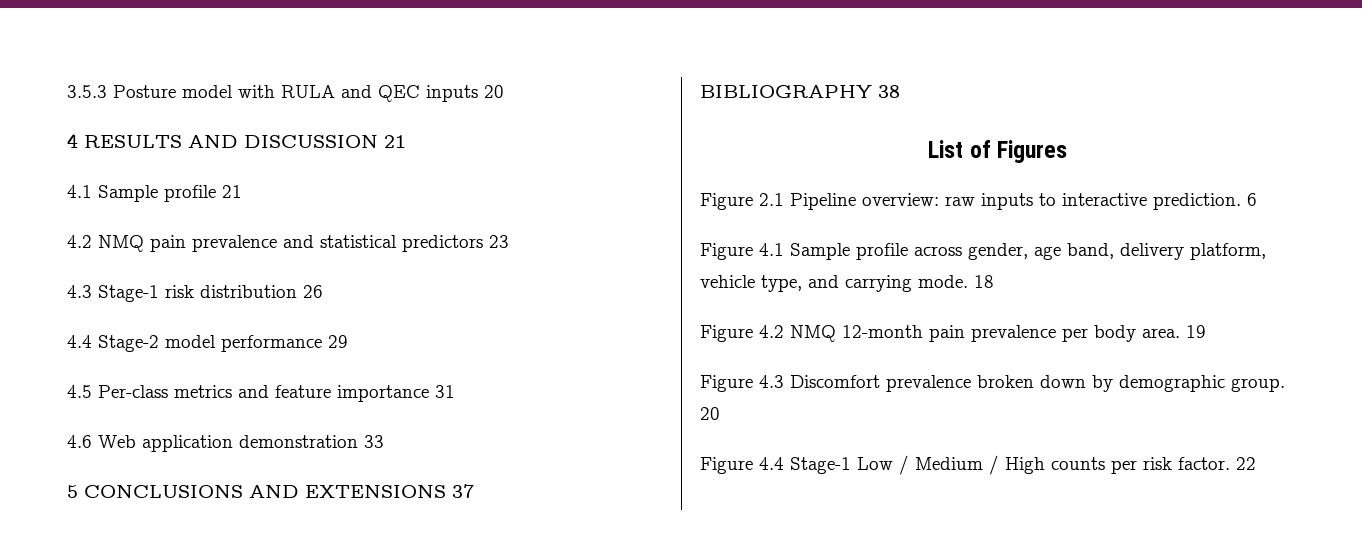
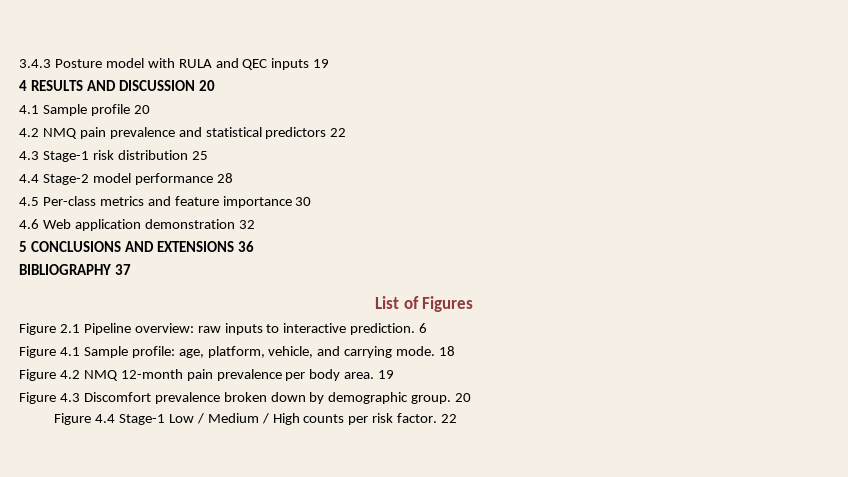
- 3.5.3 Posture model with RULA and QEC inputs 20
+ 3.4.3 Posture model with RULA and QEC inputs 19
- 4 RESULTS AND DISCUSSION 21
- 4.1 Sample profile 21
+ 4 RESULTS AND DISCUSSION 20
+ 4.1 Sample profile 20
- 4.2 NMQ pain prevalence and statistical predictors 23
+ 4.2 NMQ pain prevalence and statistical predictors 22
- 4.3 Stage-1 risk distribution 26
+ 4.3 Stage-1 risk distribution 25
- 4.4 Stage-2 model performance 29
+ 4.4 Stage-2 model performance 28
- 4.5 Per-class metrics and feature importance 31
+ 4.5 Per-class metrics and feature importance 30
- 4.6 Web application demonstration 33
+ 4.6 Web application demonstration 32
- 5 CONCLUSIONS AND EXTENSIONS 37
+ 5 CONCLUSIONS AND EXTENSIONS 36
- BIBLIOGRAPHY 38
+ BIBLIOGRAPHY 37
- Figure 4.1 Sample profile across gender, age band, delivery platform, vehicle type, and carrying mode.
+ Figure 4.1 Sample profile: age, platform, vehicle, and carrying mode.

